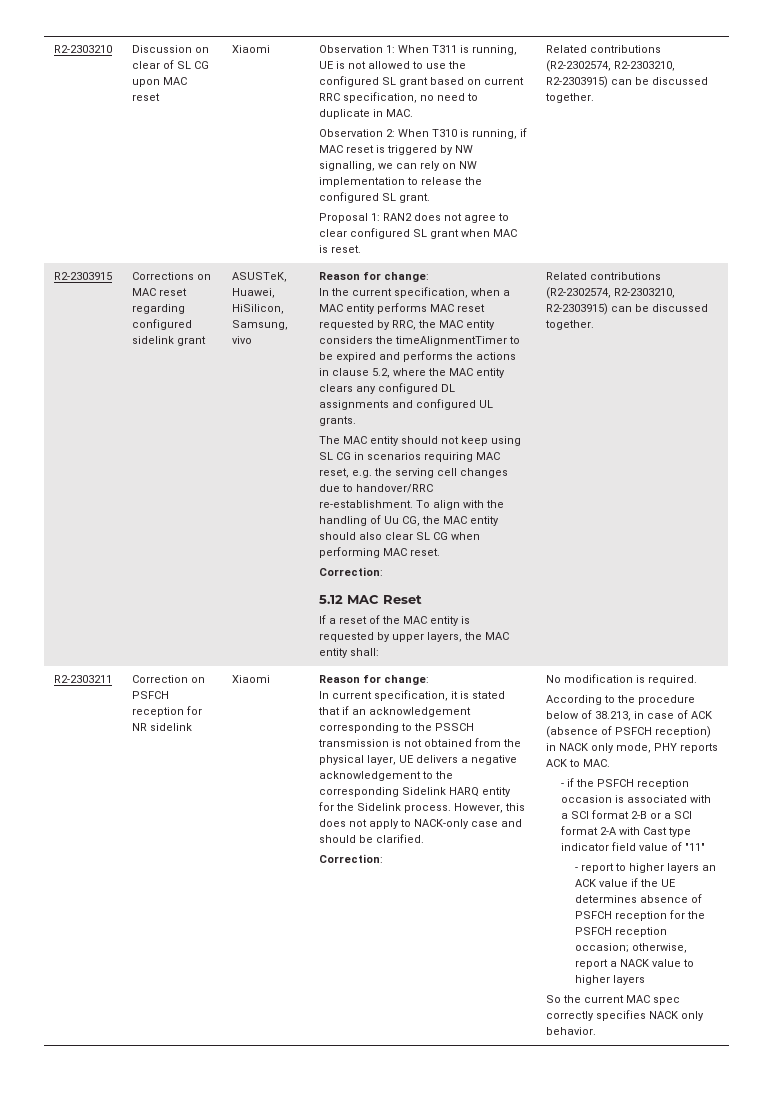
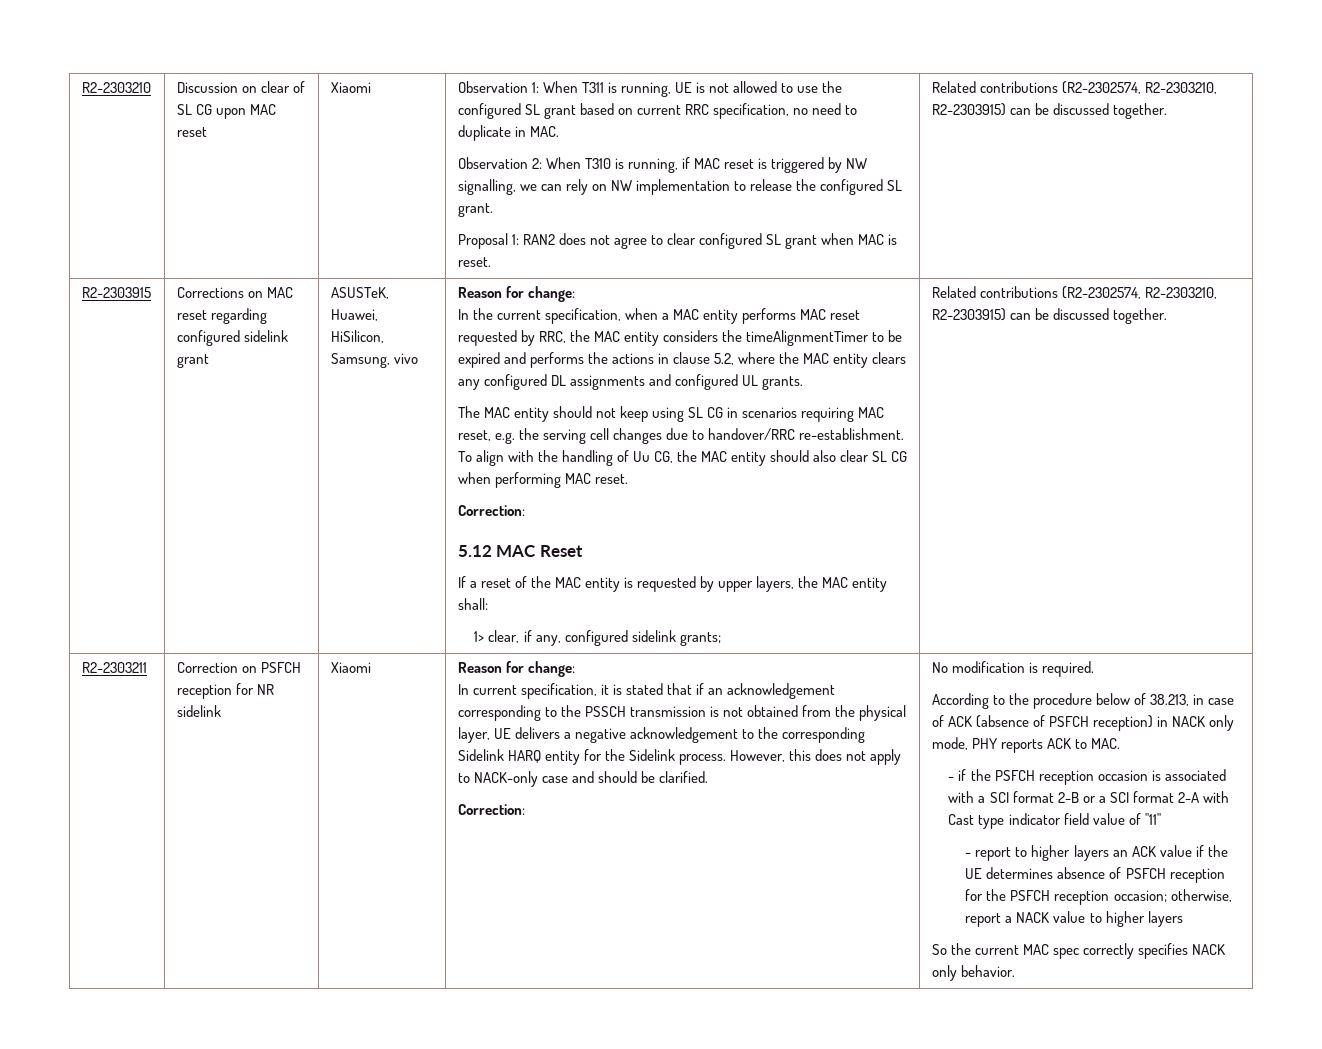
+ 1> clear, if any, configured sidelink grants;

